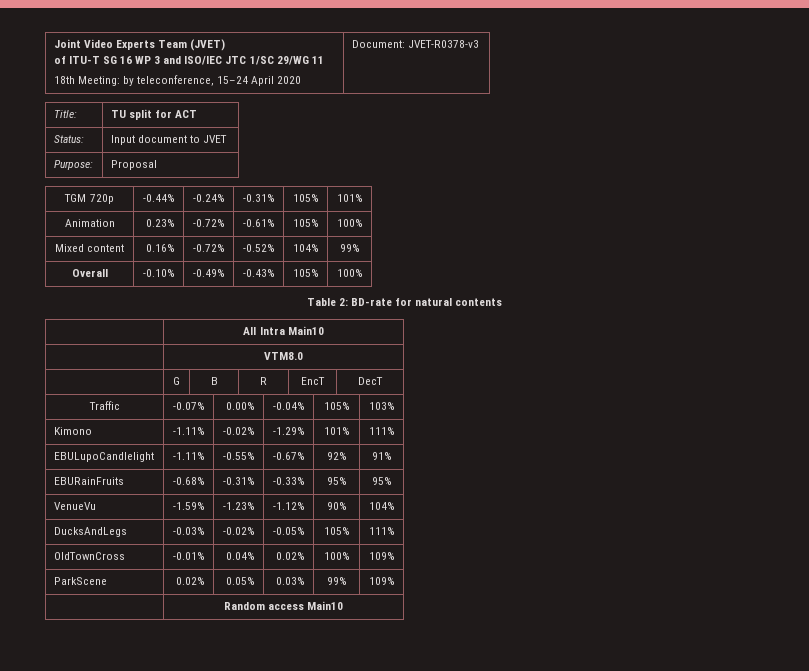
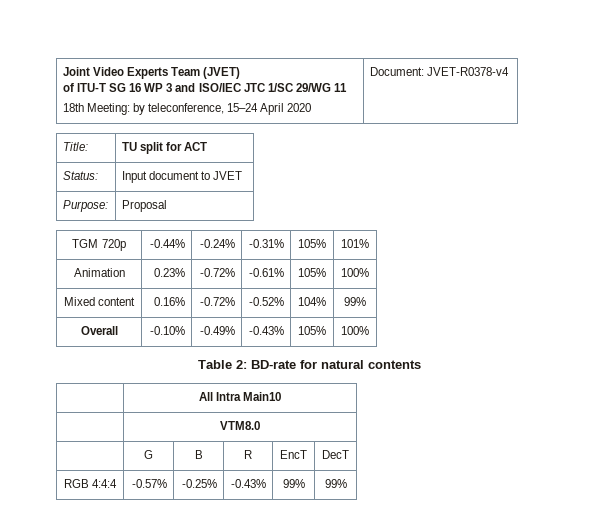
  Joint Video Experts Team (JVET)
  of ITU-T SG 16 WP 3 and ISO/IEC JTC 1/SC 29/WG 11
- 18th Meeting: by teleconference, 15–24 April 2020 | Document: JVET-R0378-v3
+ 18th Meeting: by teleconference, 15–24 April 2020 | Document: JVET-R0378-v4
- Traffic | -0.07% | 0.00% | -0.04% | 105% | 103%
- Kimono | -1.11% | -0.02% | -1.29% | 101% | 111%
- EBULupoCandlelight | -1.11% | -0.55% | -0.67% | 92% | 91%
- EBURainFruits | -0.68% | -0.31% | -0.33% | 95% | 95%
- VenueVu | -1.59% | -1.23% | -1.12% | 90% | 104%
- DucksAndLegs | -0.03% | -0.02% | -0.05% | 105% | 111%
- OldTownCross | -0.01% | 0.04% | 0.02% | 100% | 109%
- ParkScene | 0.02% | 0.05% | 0.03% | 99% | 109%
- | Random access Main10
+ RGB 4:4:4 | -0.57% | -0.25% | -0.43% | 99% | 99%

